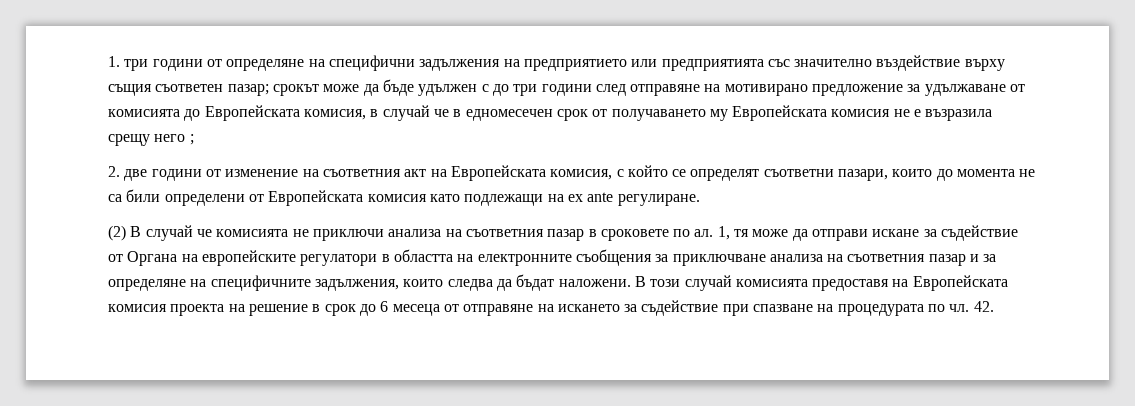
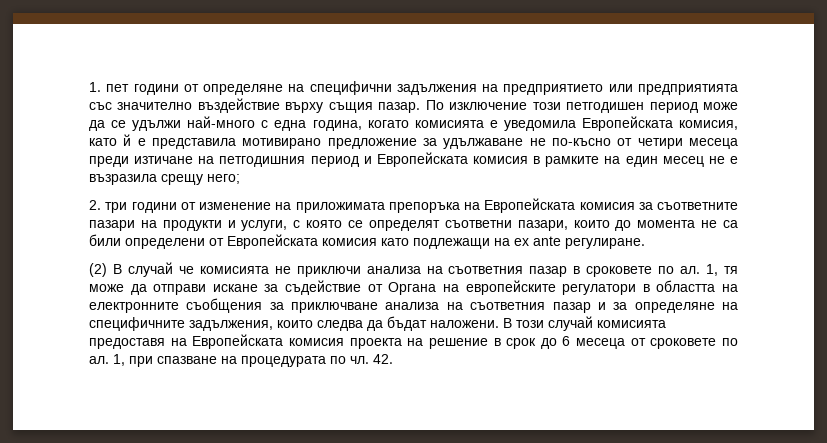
- 1. три години от определяне на специфични задължения на предприятието или предприятията със значително въздействие върху същия съответен пазар; срокът може да бъде удължен с до три години след отправяне на мотивирано предложение за удължаване от комисията до Европейската комисия, в случай че в едномесечен срок от получаването му Европейската комисия не е възразила срещу него ;
+ 1. пет години от определяне на специфични задължения на предприятието или предприятията със значително въздействие върху същия пазар. По изключение този петгодишен период може да се удължи най-много с една година, когато комисията е уведомила Европейската комисия, като й е представила мотивирано предложение за удължаване не по-късно от четири месеца преди изтичане на петгодишния период и Европейската комисия в рамките на един месец не е възразила срещу него;
- 2. две години от изменение на съответния акт на Европейската комисия, с който се определят съответни пазари, които до момента не са били определени от Европейската комисия като подлежащи на ex ante регулиране.
+ 2. три години от изменение на приложимата препоръка на Европейската комисия за съответните пазари на продукти и услуги, с която се определят съответни пазари, които до момента не са били определени от Европейската комисия като подлежащи на ex ante регулиране.
- В този случай комисията предоставя на Европейската комисия проекта на решение в срок до 6 месеца от отправяне на искането за съдействие при спазване на процедурата по чл.
+ В този случай комисията предоставя на Европейската комисия проекта на решение в срок до 6 месеца от сроковете по ал. 1, при спазване на процедурата по чл.

